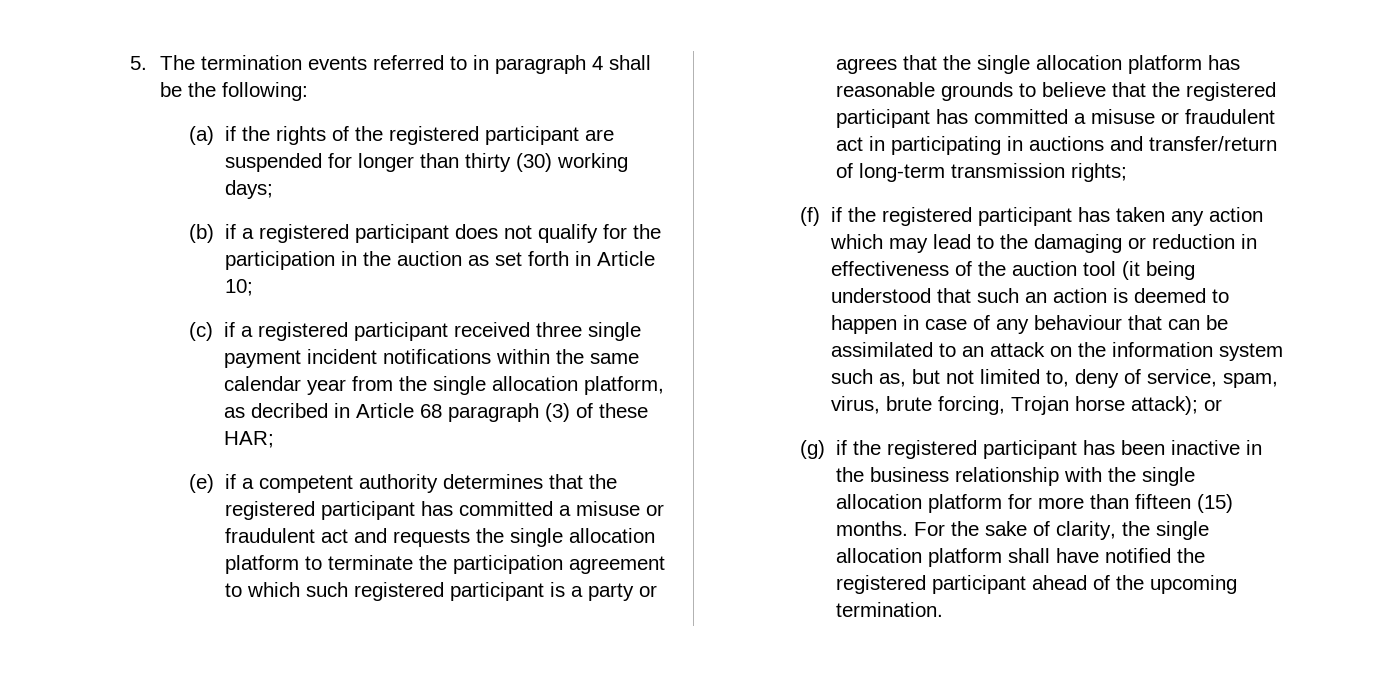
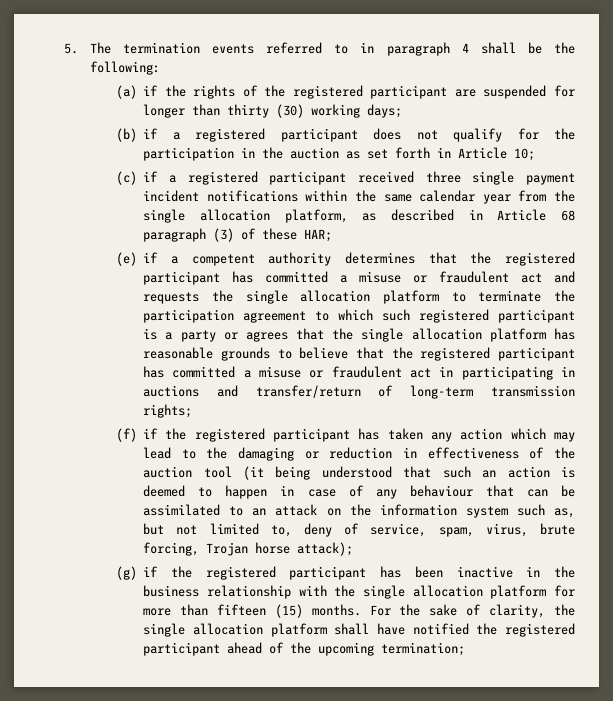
- (c) if a registered participant received three single payment incident notifications within the same calendar year from the single allocation platform, as decribed in Article 68 paragraph (3) of these HAR;
+ (c) if a registered participant received three single payment incident notifications within the same calendar year from the single allocation platform, as described in Article 68 paragraph (3) of these HAR;
- (f) if the registered participant has taken any action which may lead to the damaging or reduction in effectiveness of the auction tool (it being understood that such an action is deemed to happen in case of any behaviour that can be assimilated to an attack on the information system such as, but not limited to, deny of service, spam, virus, brute forcing, Trojan horse attack); or
+ (f) if the registered participant has taken any action which may lead to the damaging or reduction in effectiveness of the auction tool (it being understood that such an action is deemed to happen in case of any behaviour that can be assimilated to an attack on the information system such as, but not limited to, deny of service, spam, virus, brute forcing, Trojan horse attack);
- For the sake of clarity, the single allocation platform shall have notified the registered participant ahead of the upcoming termination.
+ For the sake of clarity, the single allocation platform shall have notified the registered participant ahead of the upcoming termination;

